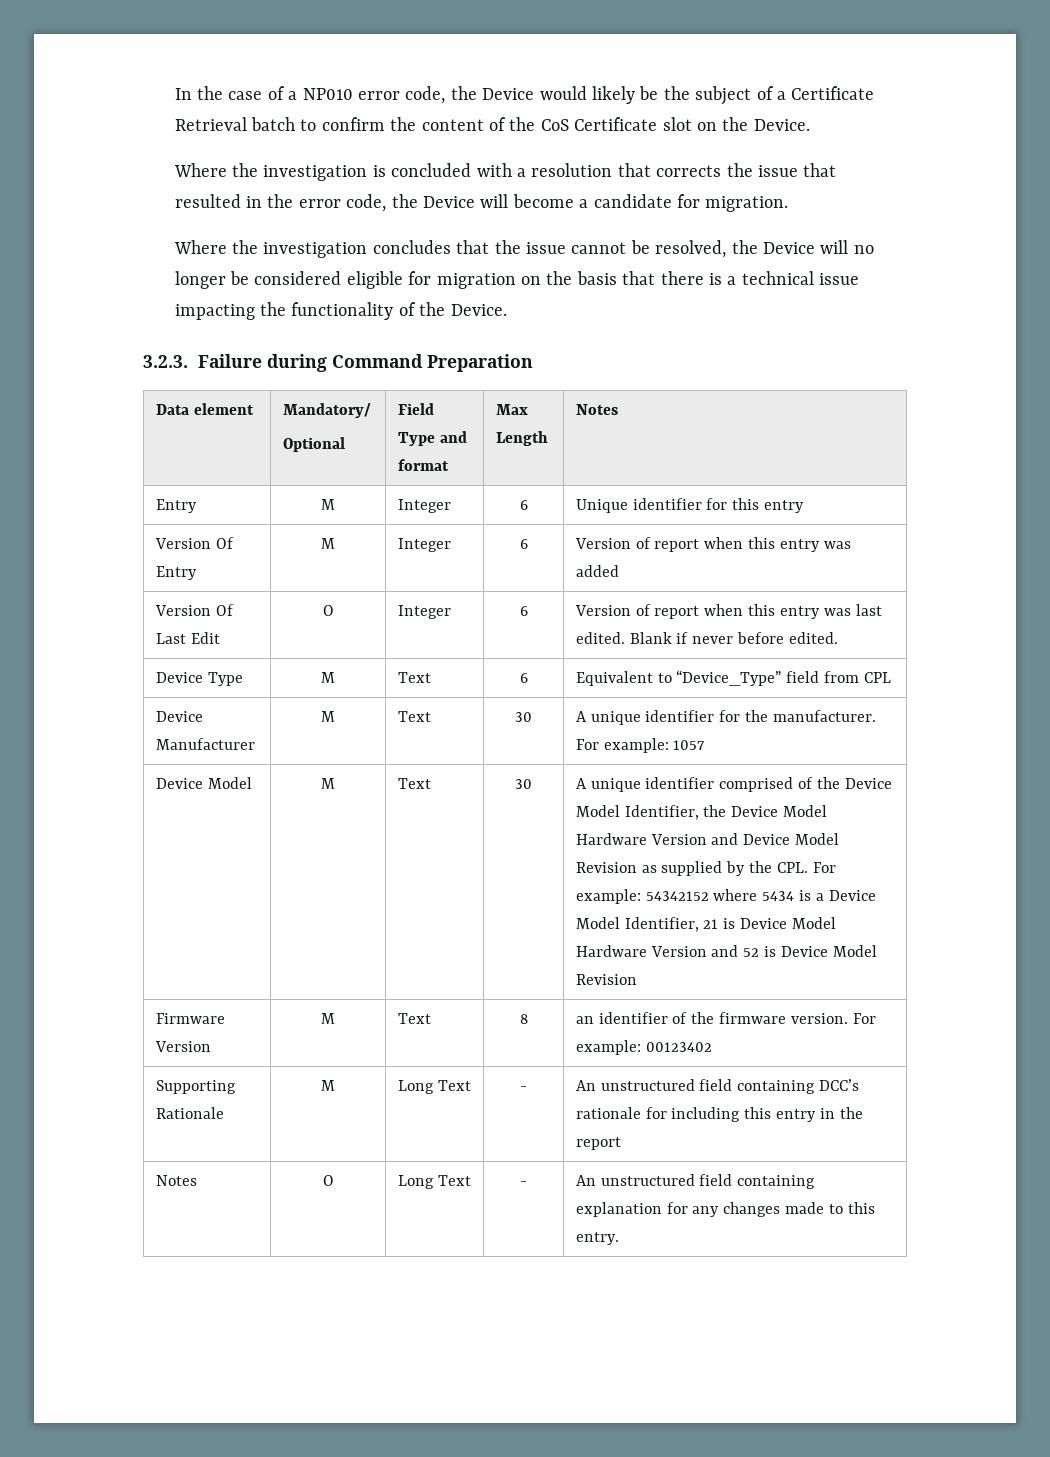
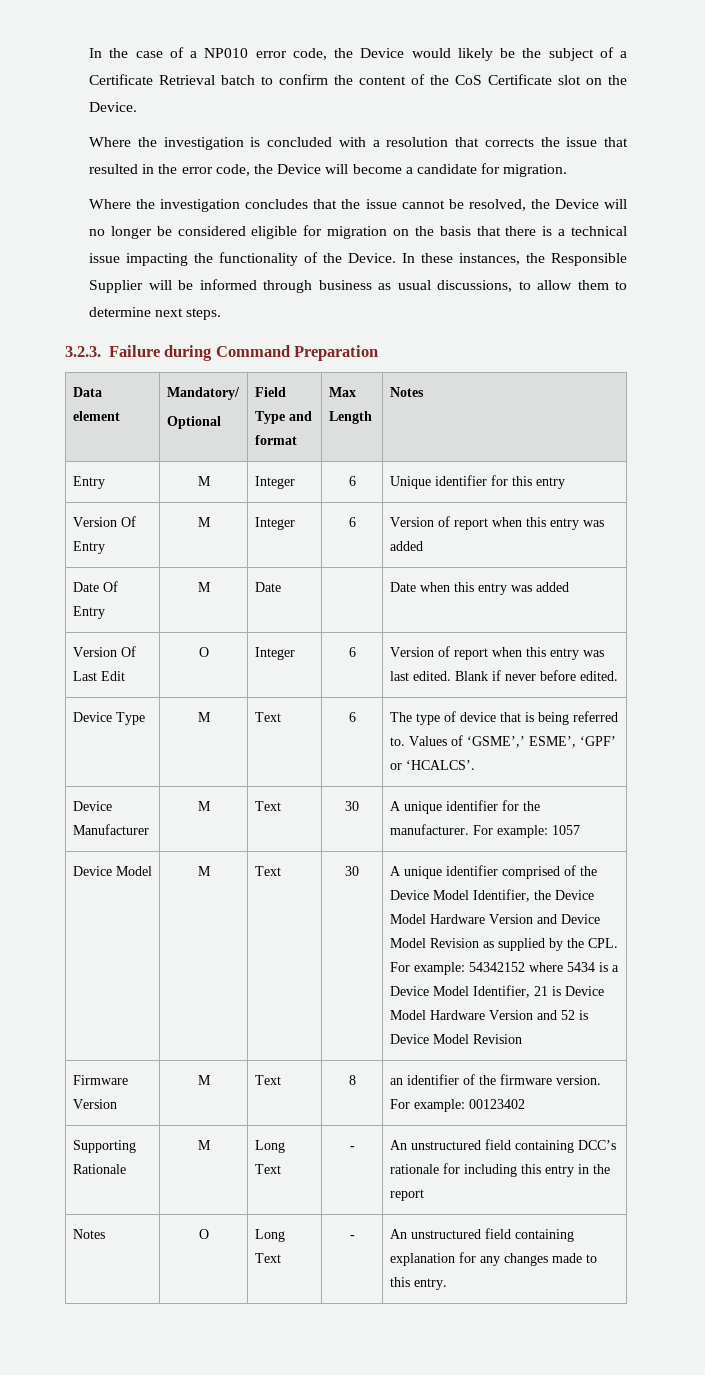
+ In these instances, the Responsible Supplier will be informed through business as usual discussions, to allow them to determine next steps.
+ Date Of Entry | M | Date | | Date when this entry was added
- Device Type | M | Text | 6 | Equivalent to “Device_Type” field from CPL
+ Device Type | M | Text | 6 | The type of device that is being referred to. Values of ‘GSME’,’ ESME’, ‘GPF’ or ‘HCALCS’.

